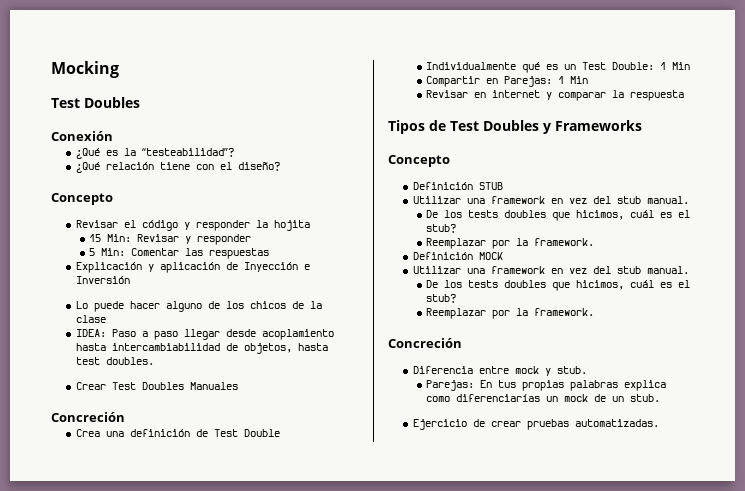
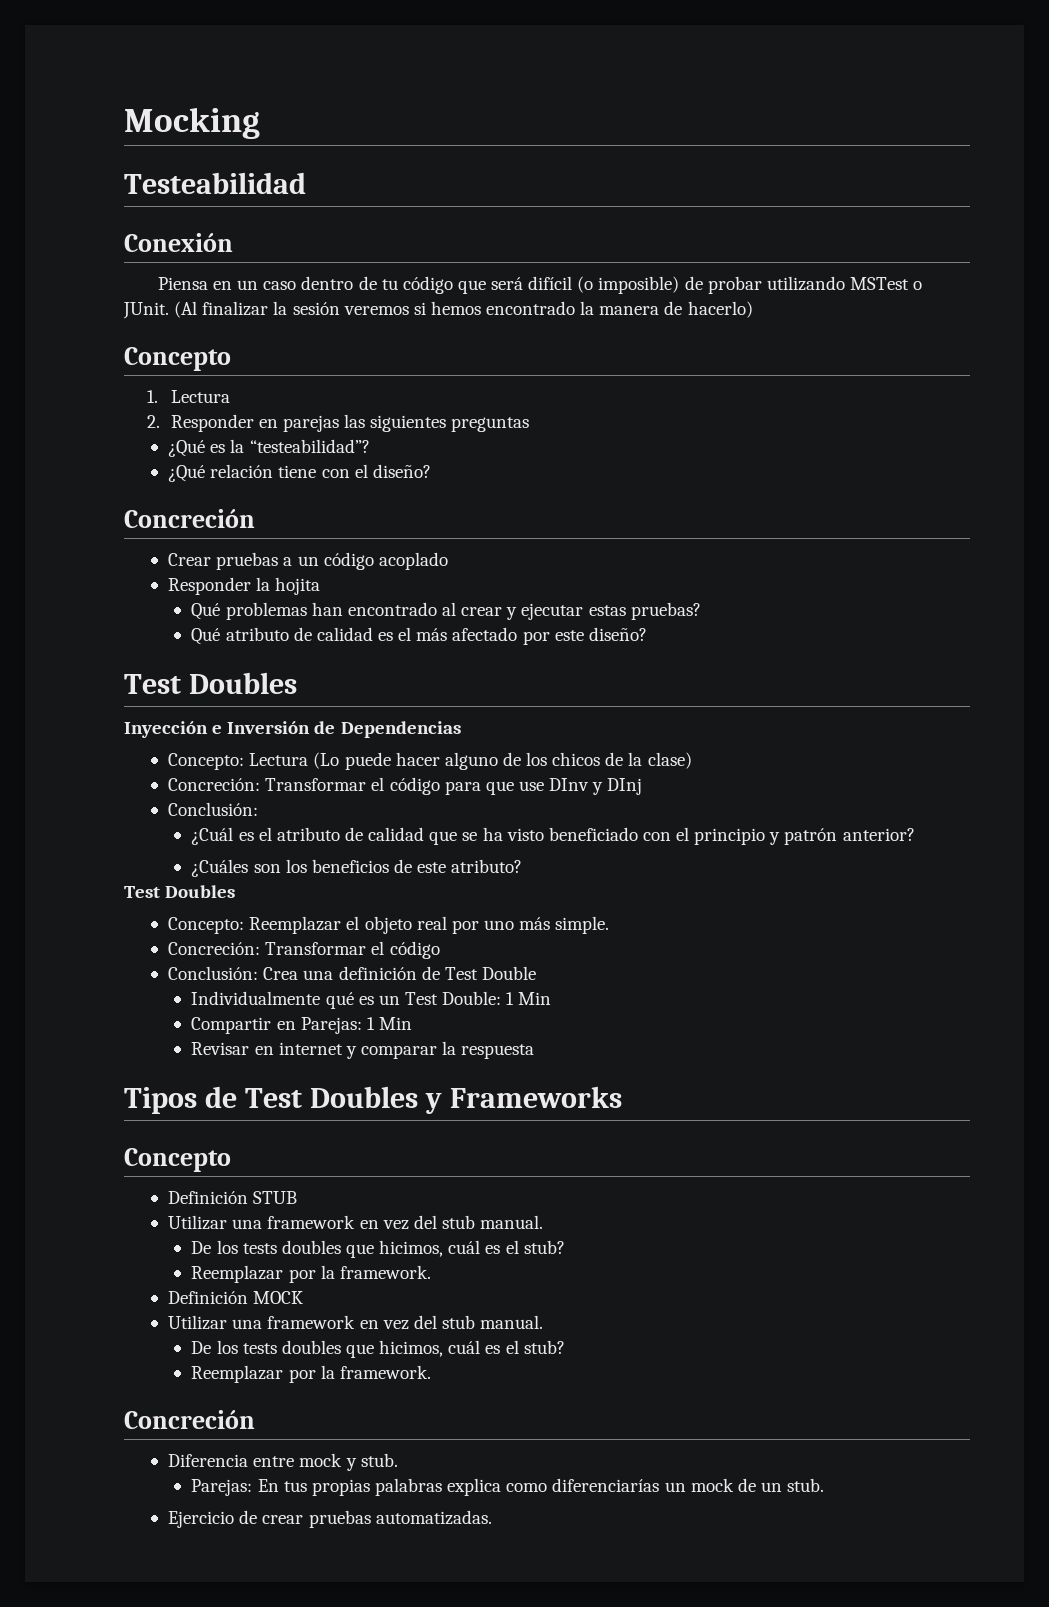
  Mocking
- Test Doubles
+ Testeabilidad
+ Piensa en un caso dentro de tu código que será difícil (o imposible) de probar utilizando MSTest o JUnit. (Al finalizar la sesión veremos si hemos encontrado la manera de hacerlo)
+ Concepto
+ 1. Lectura
+ 2. Responder en parejas las siguientes preguntas
  ¿Qué relación tiene con el diseño?
- Concepto
- Revisar el código y responder la hojita
- 15 Min: Revisar y responder
- 5 Min: Comentar las respuestas
- Explicación y aplicación de Inyección e Inversión
- Lo puede hacer alguno de los chicos de la clase
- IDEA: Paso a paso llegar desde acoplamiento hasta intercambiabilidad de objetos, hasta test doubles.
- Crear Test Doubles Manuales
  Concreción
- Crea una definición de Test Double
+ Crear pruebas a un código acoplado
+ Responder la hojita
+ Qué problemas han encontrado al crear y ejecutar estas pruebas?
+ Qué atributo de calidad es el más afectado por este diseño?
+ Test Doubles
+ Inyección e Inversión de Dependencias
+ Concepto: Lectura (Lo puede hacer alguno de los chicos de la clase)
+ Concreción: Transformar el código para que use DInv y DInj
+ Conclusión:
+ ¿Cuál es el atributo de calidad que se ha visto beneficiado con el principio y patrón anterior?
+ ¿Cuáles son los beneficios de este atributo?
+ Test Doubles
+ Concepto: Reemplazar el objeto real por uno más simple.
+ Concreción: Transformar el código
+ Conclusión: Crea una definición de Test Double

